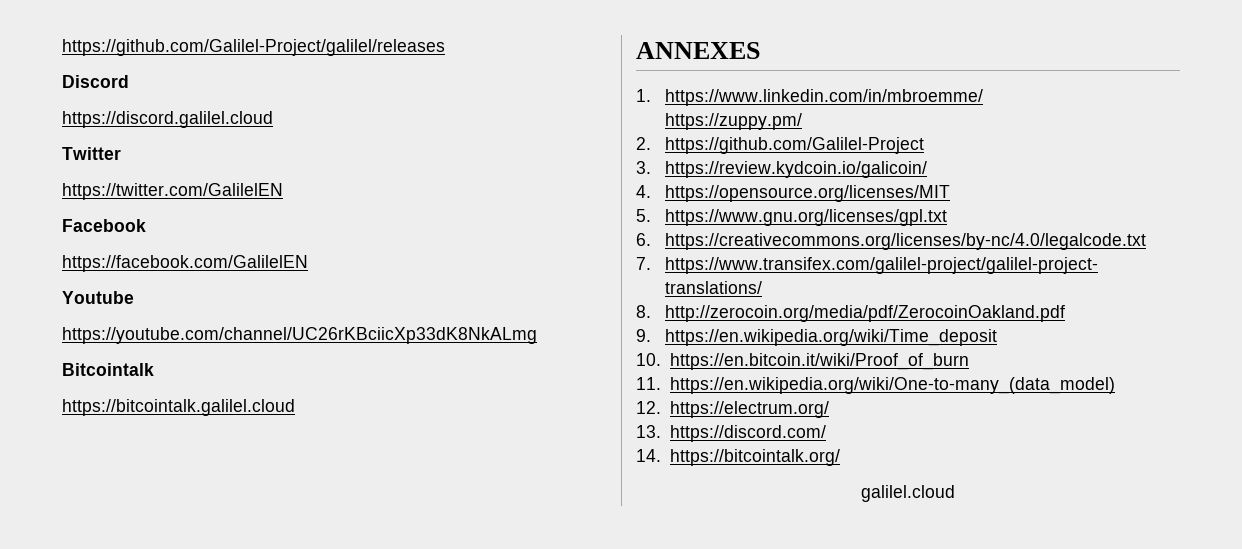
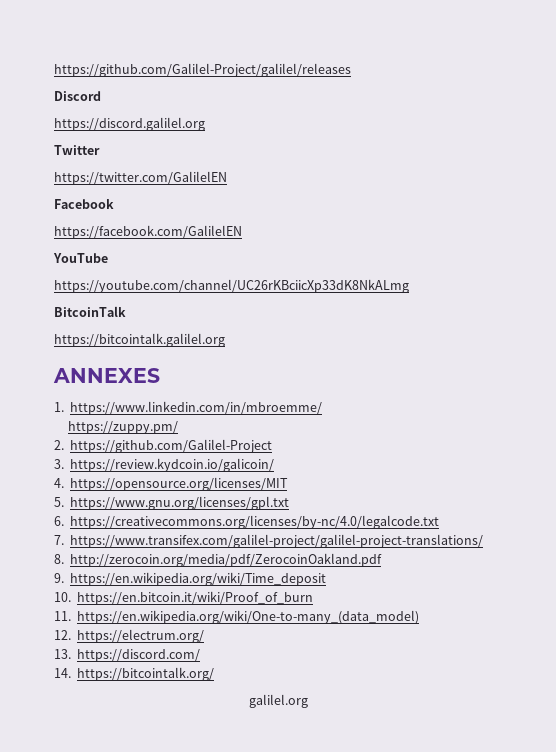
- https://discord.galilel.cloud
+ https://discord.galilel.org
- Youtube
+ YouTube
- Bitcointalk
- https://bitcointalk.galilel.cloud
+ BitcoinTalk
+ https://bitcointalk.galilel.org
- galilel.cloud
+ galilel.org

